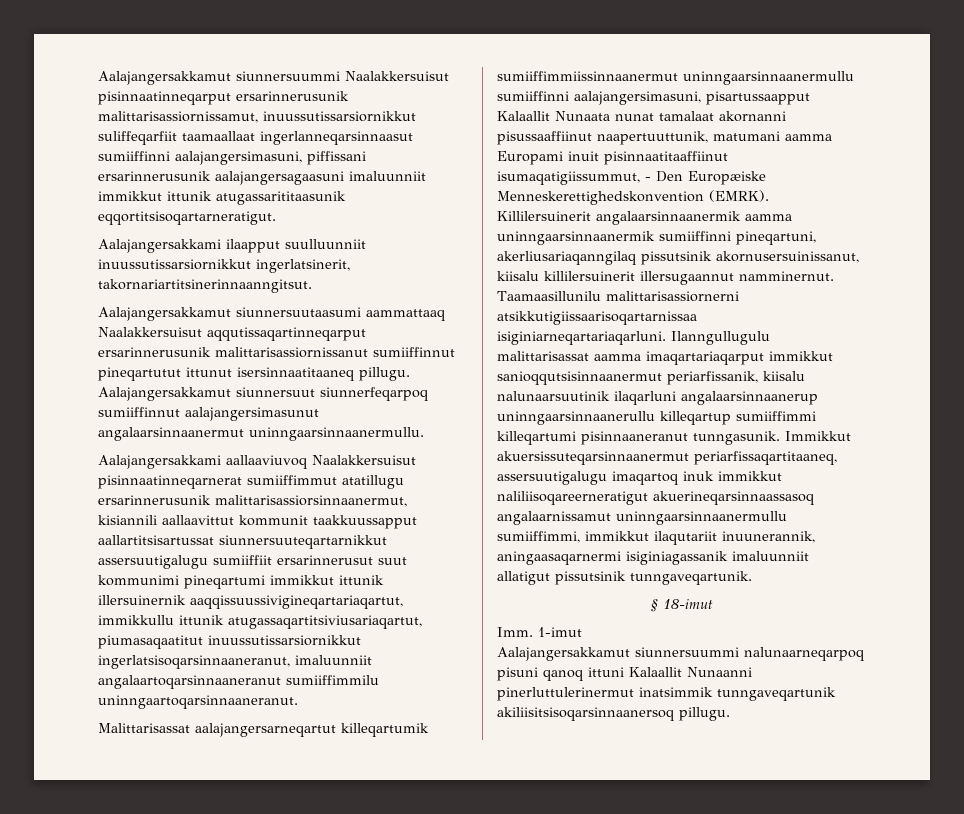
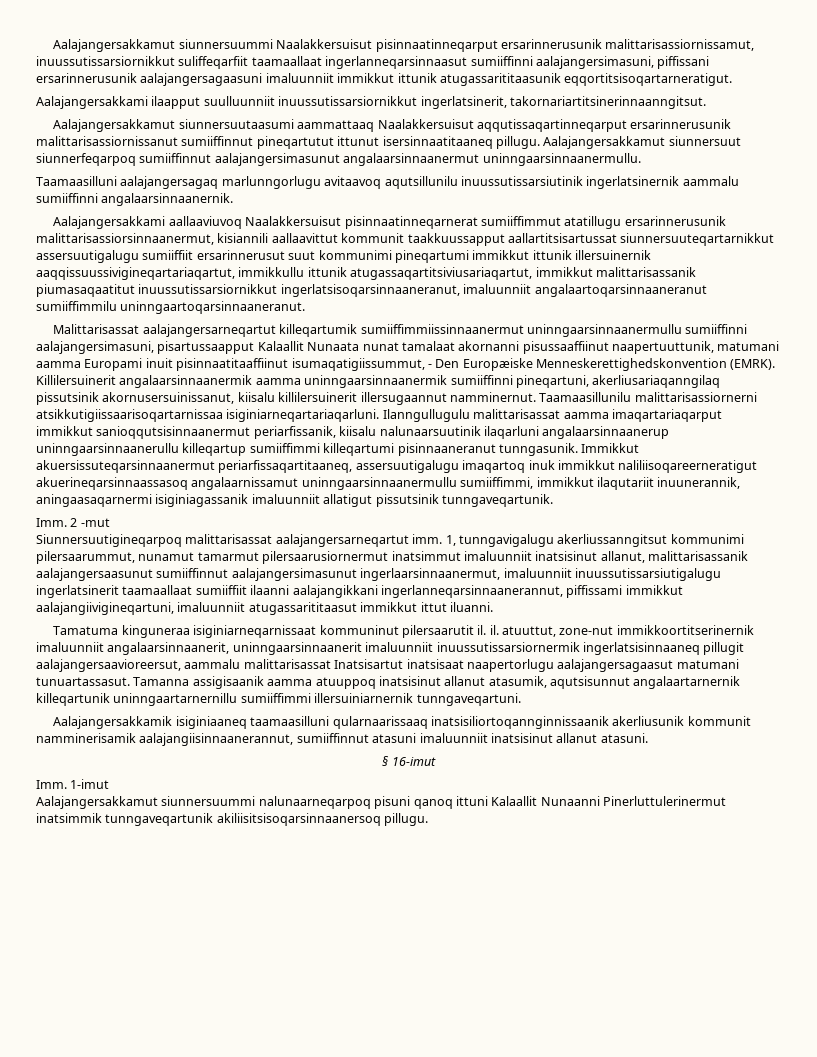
+ Taamaasilluni aalajangersagaq marlunngorlugu avitaavoq aqutsillunilu inuussutissarsiutinik ingerlatsinernik aammalu sumiiffinni angalaarsinnaanernik.
- Aalajangersakkami aallaaviuvoq Naalakkersuisut pisinnaatinneqarnerat sumiiffimmut atatillugu ersarinnerusunik malittarisassiorsinnaanermut, kisiannili aallaavittut kommunit taakkuussapput aallartitsisartussat siunnersuuteqartarnikkut assersuutigalugu sumiiffiit ersarinnerusut suut kommunimi pineqartumi immikkut ittunik illersuinernik aaqqissuussivigineqartariaqartut, immikkullu ittunik atugassaqartitsiviusariaqartut, piumasaqaatitut inuussutissarsiornikkut ingerlatsisoqarsinnaaneranut, imaluunniit angalaartoqarsinnaaneranut sumiiffimmilu uninngaartoqarsinnaaneranut.
+ Aalajangersakkami aallaaviuvoq Naalakkersuisut pisinnaatinneqarnerat sumiiffimmut atatillugu ersarinnerusunik malittarisassiorsinnaanermut, kisiannili aallaavittut kommunit taakkuussapput aallartitsisartussat siunnersuuteqartarnikkut assersuutigalugu sumiiffiit ersarinnerusut suut kommunimi pineqartumi immikkut ittunik illersuinernik aaqqissuussivigineqartariaqartut, immikkullu ittunik atugassaqartitsiviusariaqartut, immikkut malittarisassanik piumasaqaatitut inuussutissarsiornikkut ingerlatsisoqarsinnaaneranut, imaluunniit angalaartoqarsinnaaneranut sumiiffimmilu uninngaartoqarsinnaaneranut.
+ Imm. 2 -mut
+ Siunnersuutigineqarpoq malittarisassat aalajangersarneqartut imm. 1, tunngavigalugu akerliussanngitsut kommunimi pilersaarummut, nunamut tamarmut pilersaarusiornermut inatsimmut imaluunniit inatsisinut allanut, malittarisassanik aalajangersaasunut sumiiffinnut aalajangersimasunut ingerlaarsinnaanermut, imaluunniit inuussutissarsiutigalugu ingerlatsinerit taamaallaat sumiiffiit ilaanni aalajangikkani ingerlanneqarsinnaanerannut, piffissami immikkut aalajangiivigineqartuni, imaluunniit atugassarititaasut immikkut ittut iluanni.
+ Tamatuma kinguneraa isiginiarneqarnissaat kommuninut pilersaarutit il. il. atuuttut, zone-nut immikkoortitserinernik imaluunniit angalaarsinnaanerit, uninngaarsinnaanerit imaluunniit inuussutissarsiornermik ingerlatsisinnaaneq pillugit aalajangersaavioreersut, aammalu malittarisassat Inatsisartut inatsisaat naapertorlugu aalajangersagaasut matumani tunuartassasut. Tamanna assigisaanik aamma atuuppoq inatsisinut allanut atasumik, aqutsisunnut angalaartarnernik killeqartunik uninngaartarnernillu sumiiffimmi illersuiniarnernik tunngaveqartuni.
+ Aalajangersakkamik isiginiaaneq taamaasilluni qularnaarissaaq inatsisiliortoqannginnissaanik akerliusunik kommunit namminerisamik aalajangiisinnaanerannut, sumiiffinnut atasuni imaluunniit inatsisinut allanut atasuni.
- § 18-imut
+ § 16-imut
- Aalajangersakkamut siunnersuummi nalunaarneqarpoq pisuni qanoq ittuni Kalaallit Nunaanni pinerluttulerinermut inatsimmik tunngaveqartunik akiliisitsisoqarsinnaanersoq pillugu.
+ Aalajangersakkamut siunnersuummi nalunaarneqarpoq pisuni qanoq ittuni Kalaallit Nunaanni Pinerluttulerinermut inatsimmik tunngaveqartunik akiliisitsisoqarsinnaanersoq pillugu.

